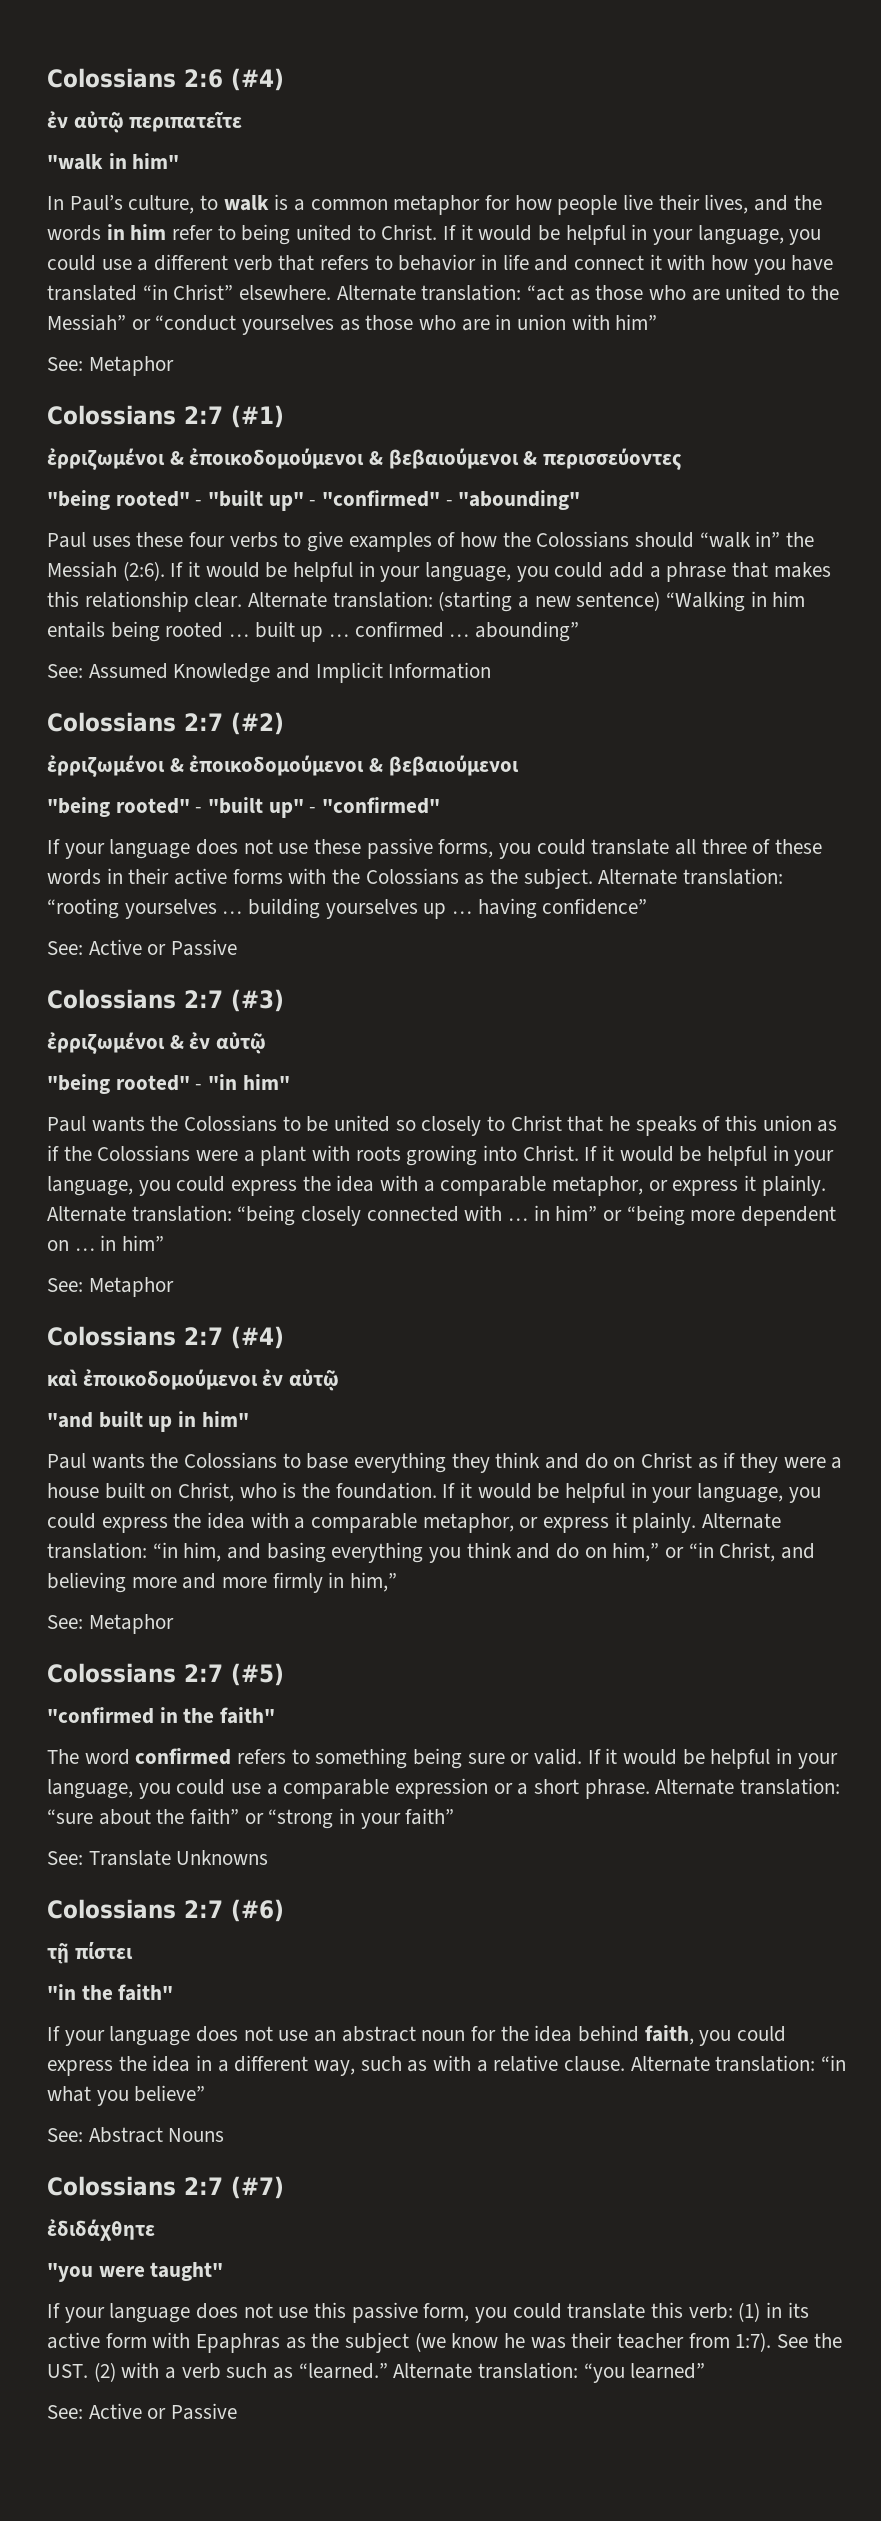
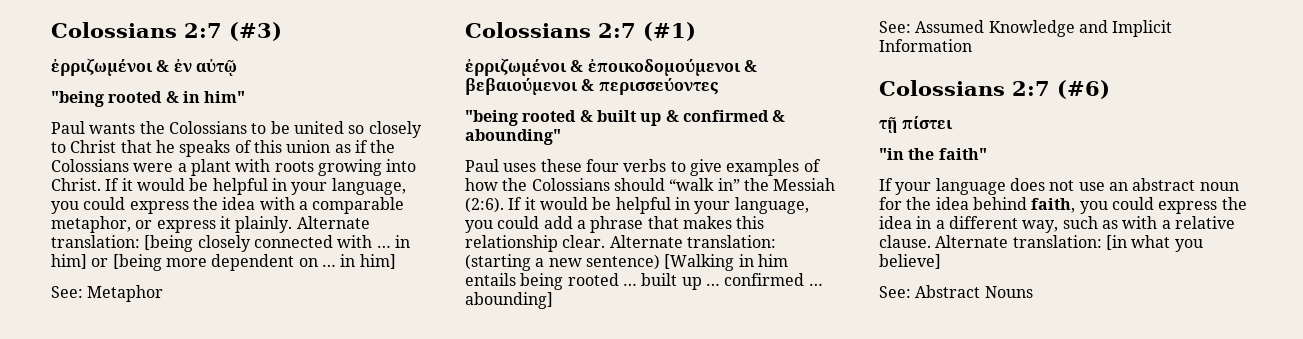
- Colossians 2:6 (#4)
- ἐν αὐτῷ περιπατεῖτε
- "walk in him"
- In Paul’s culture, to walk is a common metaphor for how people live their lives, and the words in him refer to being united to Christ. If it would be helpful in your language, you could use a different verb that refers to behavior in life and connect it with how you have translated “in Christ” elsewhere. Alternate translation: “act as those who are united to the Messiah” or “conduct yourselves as those who are in union with him”
- See: Metaphor
- Colossians 2:7 (#1)
- ἐρριζωμένοι & ἐποικοδομούμενοι & βεβαιούμενοι & περισσεύοντες
- "being rooted" - "built up" - "confirmed" - "abounding"
- Paul uses these four verbs to give examples of how the Colossians should “walk in” the Messiah (2:6). If it would be helpful in your language, you could add a phrase that makes this relationship clear. Alternate translation: (starting a new sentence) “Walking in him entails being rooted … built up … confirmed … abounding”
- See: Assumed Knowledge and Implicit Information
- Colossians 2:7 (#2)
- ἐρριζωμένοι & ἐποικοδομούμενοι & βεβαιούμενοι
- "being rooted" - "built up" - "confirmed"
- If your language does not use these passive forms, you could translate all three of these words in their active forms with the Colossians as the subject. Alternate translation: “rooting yourselves … building yourselves up … having confidence”
- See: Active or Passive
- "being rooted" - "in him"
+ "being rooted & in him"
- Alternate translation: “being closely connected with … in him” or “being more dependent on … in him”
+ Alternate translation: [being closely connected with … in him] or [being more dependent on … in him]
  See: Metaphor
- Colossians 2:7 (#4)
- καὶ ἐποικοδομούμενοι ἐν αὐτῷ
- "and built up in him"
- Paul wants the Colossians to base everything they think and do on Christ as if they were a house built on Christ, who is the foundation.
+ Colossians 2:7 (#1)
+ ἐρριζωμένοι & ἐποικοδομούμενοι & βεβαιούμενοι & περισσεύοντες
+ "being rooted & built up & confirmed & abounding"
+ Paul uses these four verbs to give examples of how the Colossians should “walk in” the Messiah (2:6).
- If it would be helpful in your language, you could express the idea with a comparable metaphor, or express it plainly. Alternate translation: “in him, and basing everything you think and do on him,” or “in Christ, and believing more and more firmly in him,”
- See: Metaphor
- Colossians 2:7 (#5)
- "confirmed in the faith"
- The word confirmed refers to something being sure or valid. If it would be helpful in your language, you could use a comparable expression or a short phrase. Alternate translation: “sure about the faith” or “strong in your faith”
- See: Translate Unknowns
+ If it would be helpful in your language, you could add a phrase that makes this relationship clear. Alternate translation: (starting a new sentence) [Walking in him entails being rooted … built up … confirmed … abounding]
+ See: Assumed Knowledge and Implicit Information
- Alternate translation: “in what you believe”
+ Alternate translation: [in what you believe]
- Colossians 2:7 (#7)
- ἐδιδάχθητε
- "you were taught"
- If your language does not use this passive form, you could translate this verb: (1) in its active form with Epaphras as the subject (we know he was their teacher from 1:7). See the UST. (2) with a verb such as “learned.” Alternate translation: “you learned”
- See: Active or Passive

